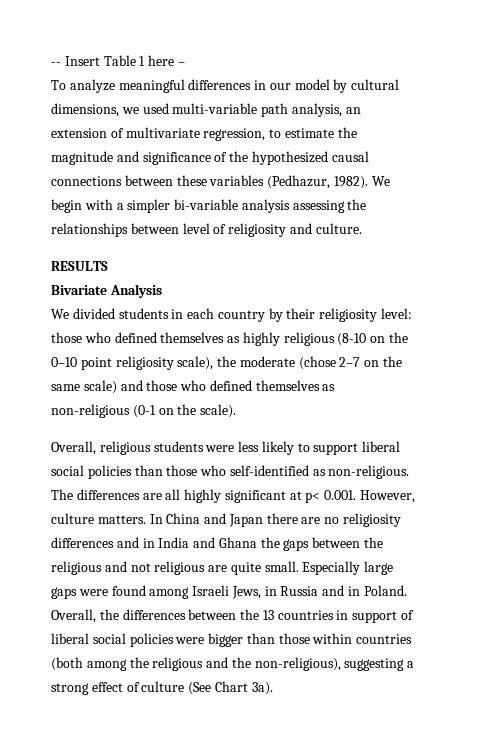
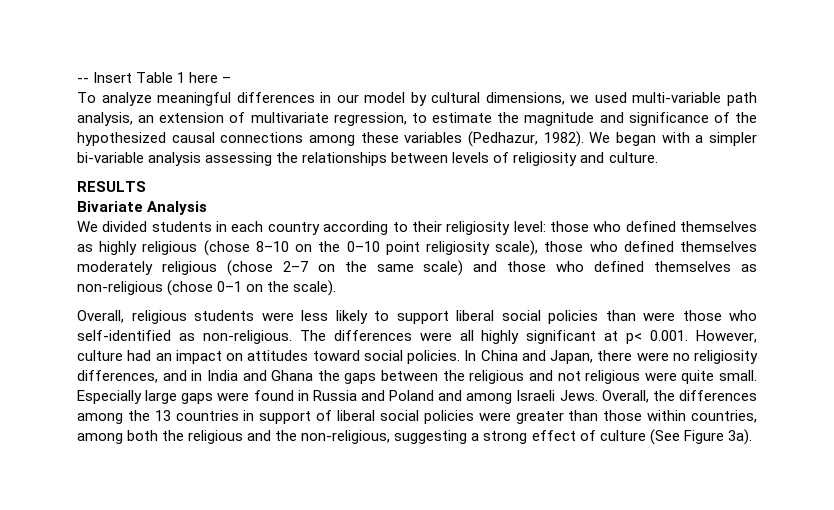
- To analyze meaningful differences in our model by cultural dimensions, we used multi-variable path analysis, an extension of multivariate regression, to estimate the magnitude and significance of the hypothesized causal connections between these variables (Pedhazur, 1982).
+ To analyze meaningful differences in our model by cultural dimensions, we used multi-variable path analysis, an extension of multivariate regression, to estimate the magnitude and significance of the hypothesized causal connections among these variables (Pedhazur, 1982).
- We begin with a simpler bi-variable analysis assessing the relationships between level of religiosity and culture.
+ We began with a simpler bi-variable analysis assessing the relationships between levels of religiosity and culture.
- We divided students in each country by their religiosity level: those who defined themselves as highly religious (8-10 on the 0–10 point religiosity scale), the moderate (chose 2–7 on the same scale) and those who defined themselves as non-religious (0-1 on the scale).
+ We divided students in each country according to their religiosity level: those who defined themselves as highly religious (chose 8–10 on the 0–10 point religiosity scale), those who defined themselves moderately religious (chose 2–7 on the same scale) and those who defined themselves as non-religious (chose 0–1 on the scale).
- Overall, religious students were less likely to support liberal social policies than those who self-identified as non-religious.
+ Overall, religious students were less likely to support liberal social policies than were those who self-identified as non-religious.
- The differences are all highly significant at p< 0.001. However, culture matters. In China and Japan there are no religiosity differences and in India and Ghana the gaps between the religious and not religious are quite small.
+ The differences were all highly significant at p< 0.001. However, culture had an impact on attitudes toward social policies. In China and Japan, there were no religiosity differences, and in India and Ghana the gaps between the religious and not religious were quite small.
- Especially large gaps were found among Israeli Jews, in Russia and in Poland.
+ Especially large gaps were found in Russia and Poland and among Israeli Jews.
- Overall, the differences between the 13 countries in support of liberal social policies were bigger than those within countries (both among the religious and the non-religious), suggesting a strong effect of culture (See Chart 3a).
+ Overall, the differences among the 13 countries in support of liberal social policies were greater than those within countries, among both the religious and the non-religious, suggesting a strong effect of culture (See Figure 3a).

